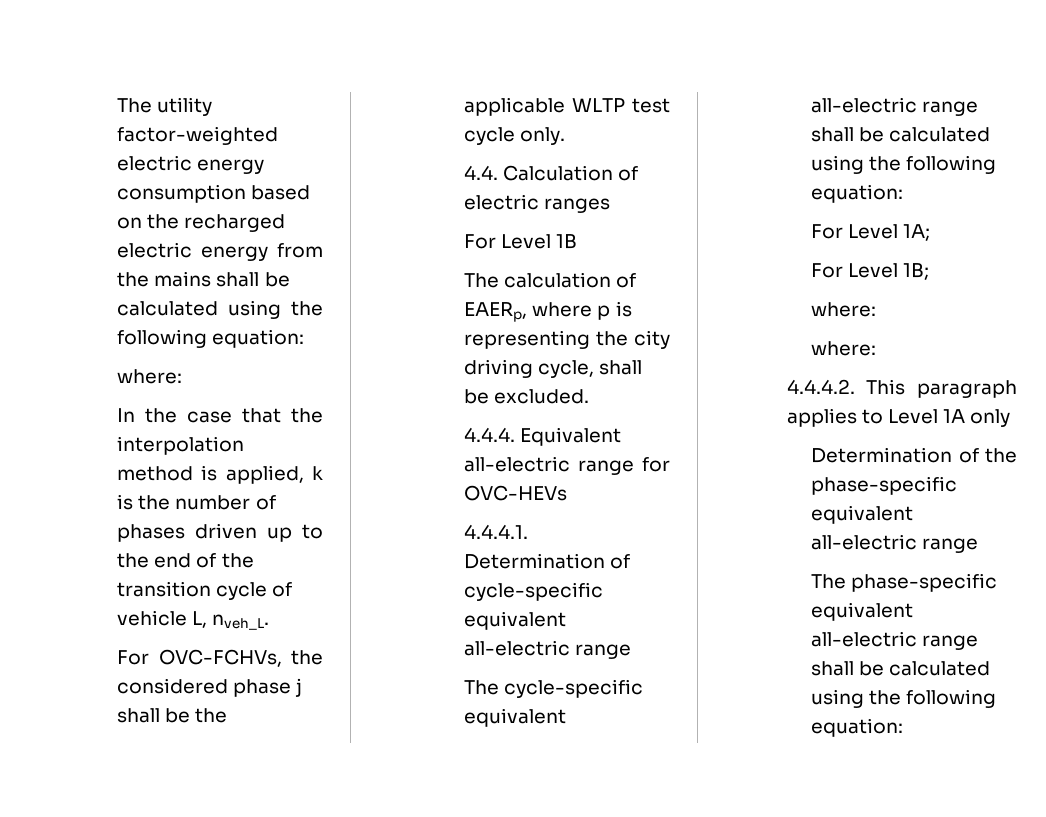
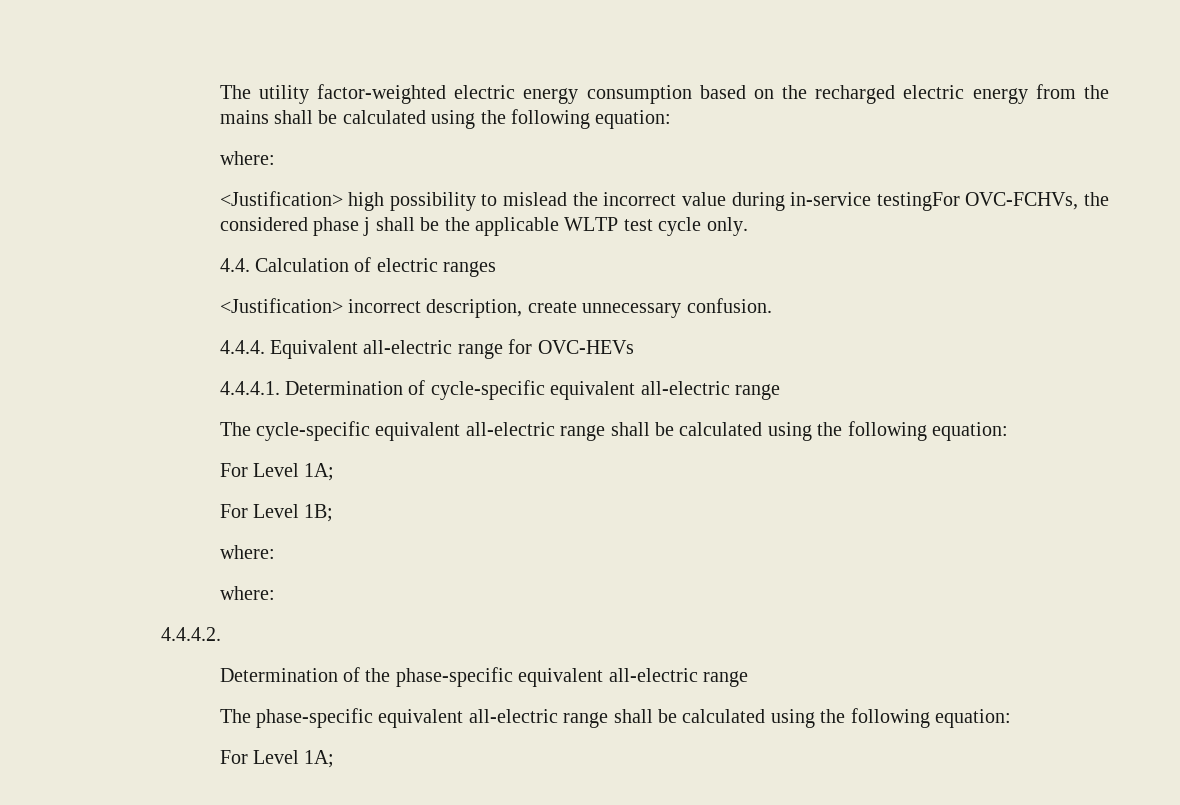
- In the case that the interpolation method is applied, k is the number of phases driven up to the end of the transition cycle of vehicle L, nveh_L.
- For OVC-FCHVs, the considered phase j shall be the applicable WLTP test cycle only.
+ <Justification> high possibility to mislead the incorrect value during in-service testingFor OVC-FCHVs, the considered phase j shall be the applicable WLTP test cycle only.
- For Level 1B
- The calculation of EAERp, where p is representing the city driving cycle, shall be excluded.
+ <Justification> incorrect description, create unnecessary confusion.
- 4.4.4.2. This paragraph applies to Level 1A only
+ 4.4.4.2.
  The phase-specific equivalent all-electric range shall be calculated using the following equation:
+ For Level 1A;

